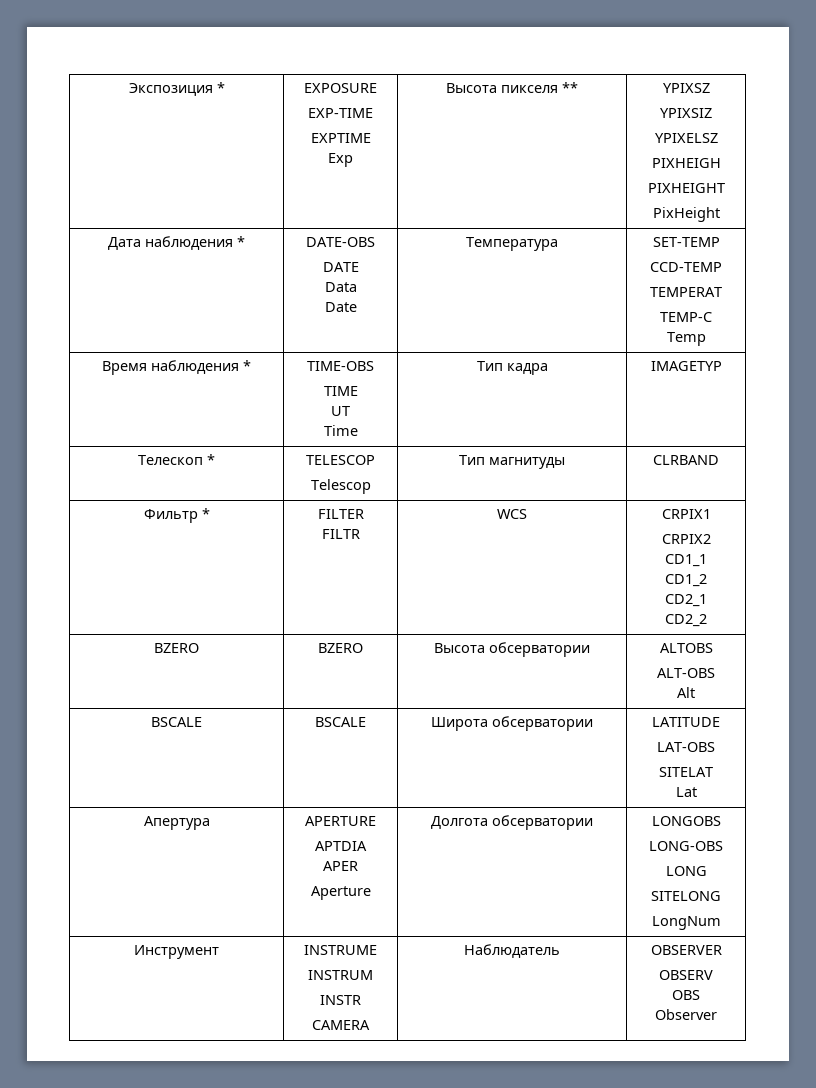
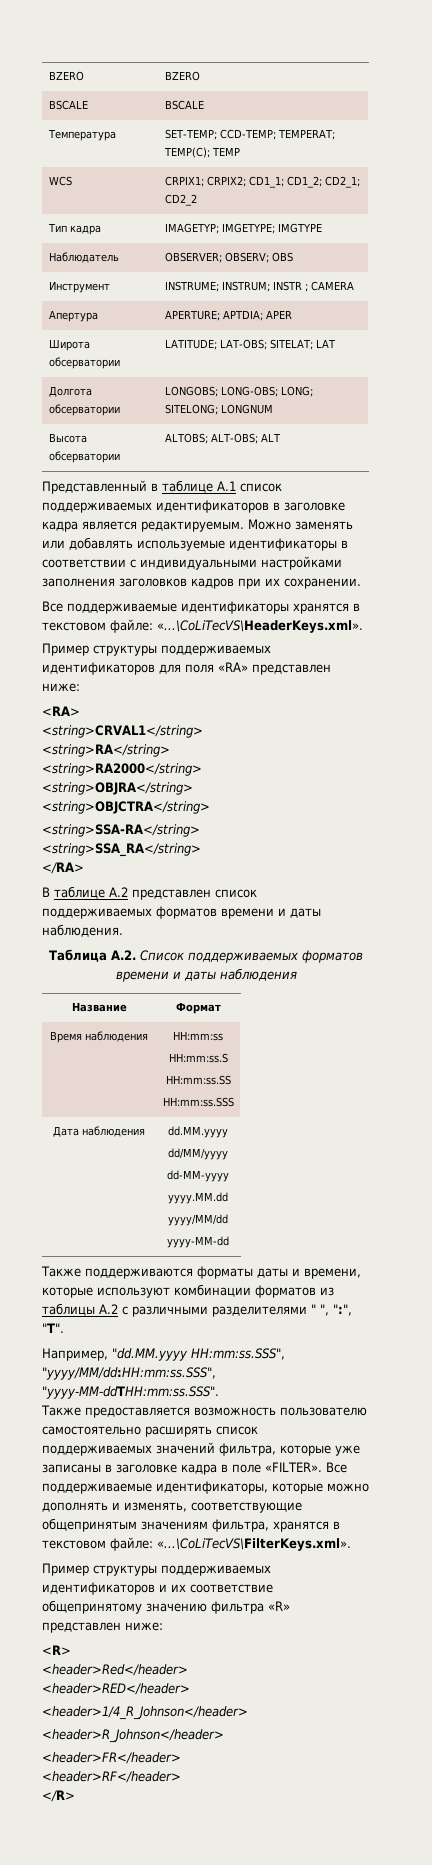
- Экспозиция * | EXPOSURE
- EXP-TIME
- EXPTIME
- Exp | Высота пикселя ** | YPIXSZ
- YPIXSIZ
- YPIXELSZ
- PIXHEIGH
- PIXHEIGHT
- PixHeight
- Дата наблюдения * | DATE-OBS
- DATE
- Data
- Date | Температура | SET-TEMP
- CCD-TEMP
- TEMPERAT
- TEMP-C
- Temp
- Время наблюдения * | TIME-OBS
- TIME
- UT
- Time | Тип кадра | IMAGETYP
- Телескоп * | TELESCOP
- Telescop | Тип магнитуды | CLRBAND
- Фильтр * | FILTER
- FILTR | WCS | CRPIX1
- CRPIX2
- CD1_1
- CD1_2
- CD2_1
- CD2_2
- BZERO | BZERO | Высота обсерватории | ALTOBS
- ALT-OBS
- Alt
- BSCALE | BSCALE | Широта обсерватории | LATITUDE
- LAT-OBS
- SITELAT
- Lat
- Апертура | APERTURE
- APTDIA
- APER
- Aperture | Долгота обсерватории | LONGOBS
- LONG-OBS
- LONG
- SITELONG
- LongNum
- Инструмент | INSTRUME
- INSTRUM
- INSTR
- CAMERA | Наблюдатель | OBSERVER
- OBSERV
- OBS
- Observer
+ BZERO | BZERO
+ BSCALE | BSCALE
+ Температура | SET-TEMP; CCD-TEMP; TEMPERAT; TEMP(C); TEMP
+ WCS | CRPIX1; CRPIX2; CD1_1; CD1_2; CD2_1; CD2_2
+ Тип кадра | IMAGETYP; IMGETYPE; IMGTYPE
+ Наблюдатель | OBSERVER; OBSERV; OBS
+ Инструмент | INSTRUME; INSTRUM; INSTR ; CAMERA
+ Апертура | APERTURE; APTDIA; APER
+ Широта обсерватории | LATITUDE; LAT-OBS; SITELAT; LAT
+ Долгота обсерватории | LONGOBS; LONG-OBS; LONG; SITELONG; LONGNUM
+ Высота обсерватории | ALTOBS; ALT-OBS; ALT
+ Представленный в таблице А.1 список поддерживаемых идентификаторов в заголовке кадра является редактируемым. Можно заменять или добавлять используемые идентификаторы в соответствии с индивидуальными настройками заполнения заголовков кадров при их сохранении.
+ Все поддерживаемые идентификаторы хранятся в текстовом файле: «...\CoLiTecVS\HeaderKeys.xml».
+ Пример структуры поддерживаемых идентификаторов для поля «RA» представлен ниже:
+ <RA>
+ <string>CRVAL1</string>
+ <string>RA</string>
+ <string>RA2000</string>
+ <string>OBJRA</string>
+ <string>OBJCTRA</string>
+ <string>SSA-RA</string>
+ <string>SSA_RA</string>
+ </RA>
+ В таблице А.2 представлен список поддерживаемых форматов времени и даты наблюдения.
+ Таблица А.2. Список поддерживаемых форматов времени и даты наблюдения
+ Название | Формат
+ Время наблюдения | HH:mm:ss
+ HH:mm:ss.S
+ HH:mm:ss.SS
+ HH:mm:ss.SSS
+ Дата наблюдения | dd.MM.yyyy
+ dd/MM/yyyy
+ dd-MM-yyyy
+ yyyy.MM.dd
+ yyyy/MM/dd
+ yyyy-MM-dd
+ Также поддерживаются форматы даты и времени, которые используют комбинации форматов из таблицы А.2 с различными разделителями " ", ":", "Т".
+ Например, "dd.MM.yyyy HH:mm:ss.SSS", "yyyy/MM/dd:HH:mm:ss.SSS", "yyyy-MM-ddTHH:mm:ss.SSS".
+ Также предоставляется возможность пользователю самостоятельно расширять список поддерживаемых значений фильтра, которые уже записаны в заголовке кадра в поле «FILTER». Все поддерживаемые идентификаторы, которые можно дополнять и изменять, соответствующие общепринятым значениям фильтра, хранятся в текстовом файле: «...\CoLiTecVS\FilterKeys.xml».
+ Пример структуры поддерживаемых идентификаторов и их соответствие общепринятому значению фильтра «R» представлен ниже:
+ <R>
+ <header>Red</header>
+ <header>RED</header>
+ <header>1/4_R_Johnson</header>
+ <header>R_Johnson</header>
+ <header>FR</header>
+ <header>RF</header>
+ </R>

